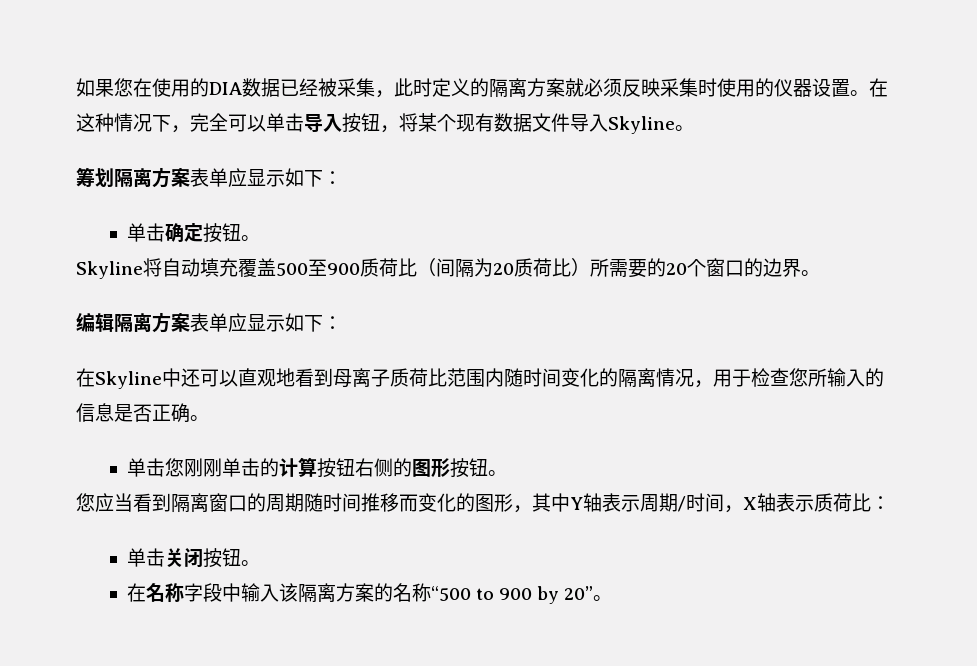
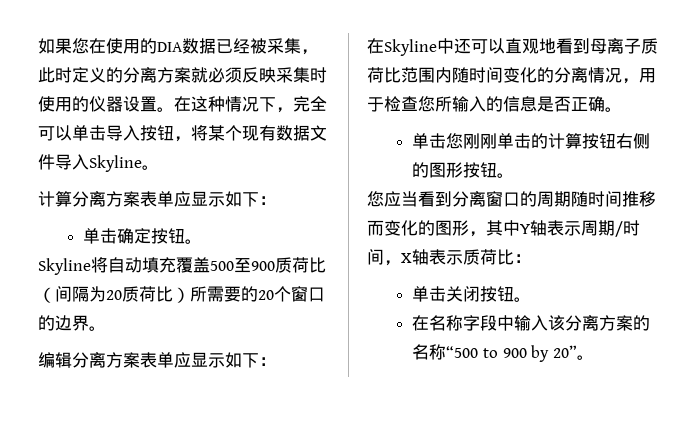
- 如果您在使用的DIA数据已经被采集，此时定义的隔离方案就必须反映采集时使用的仪器设置。
+ 如果您在使用的DIA数据已经被采集，此时定义的分离方案就必须反映采集时使用的仪器设置。
- 筹划隔离方案表单应显示如下：
+ 计算分离方案表单应显示如下：
- 编辑隔离方案表单应显示如下：
+ 编辑分离方案表单应显示如下：
- 在Skyline中还可以直观地看到母离子质荷比范围内随时间变化的隔离情况，用于检查您所输入的信息是否正确。
+ 在Skyline中还可以直观地看到母离子质荷比范围内随时间变化的分离情况，用于检查您所输入的信息是否正确。
- 您应当看到隔离窗口的周期随时间推移而变化的图形，其中Y轴表示周期/时间，X轴表示质荷比：
+ 您应当看到分离窗口的周期随时间推移而变化的图形，其中Y轴表示周期/时间，X轴表示质荷比：
- 在名称字段中输入该隔离方案的名称“500 to 900 by 20”。
+ 在名称字段中输入该分离方案的名称“500 to 900 by 20”。

